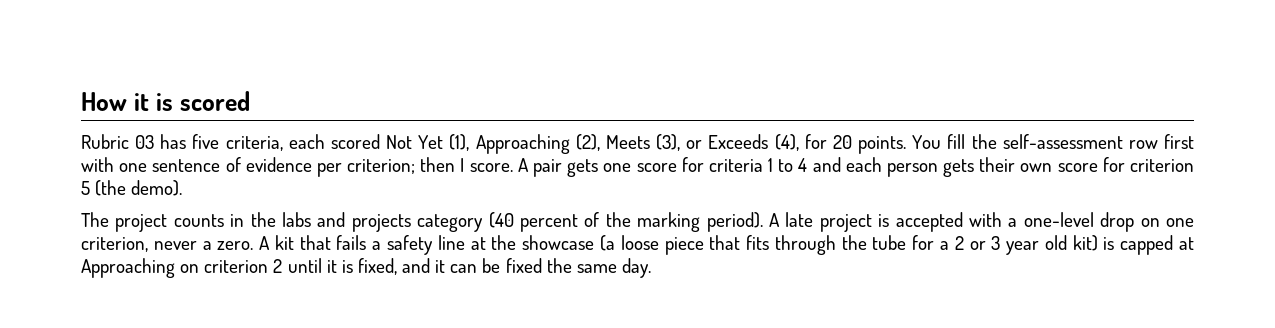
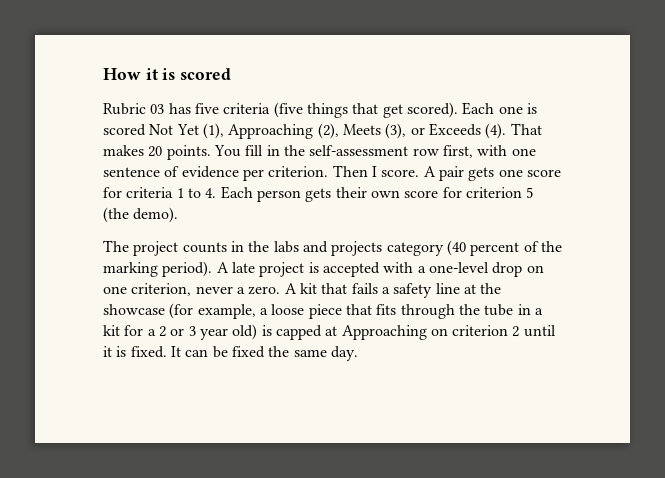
- Rubric 03 has five criteria, each scored Not Yet (1), Approaching (2), Meets (3), or Exceeds (4), for 20 points.
+ Rubric 03 has five criteria (five things that get scored). Each one is scored Not Yet (1), Approaching (2), Meets (3), or Exceeds (4). That makes 20 points.
- You fill the self-assessment row first with one sentence of evidence per criterion; then I score.
+ You fill in the self-assessment row first, with one sentence of evidence per criterion. Then I score.
- A pair gets one score for criteria 1 to 4 and each person gets their own score for criterion 5 (the demo).
+ A pair gets one score for criteria 1 to 4. Each person gets their own score for criterion 5 (the demo).
- A kit that fails a safety line at the showcase (a loose piece that fits through the tube for a 2 or 3 year old kit) is capped at Approaching on criterion 2 until it is fixed, and it can be fixed the same day.
+ A kit that fails a safety line at the showcase (for example, a loose piece that fits through the tube in a kit for a 2 or 3 year old) is capped at Approaching on criterion 2 until it is fixed. It can be fixed the same day.

